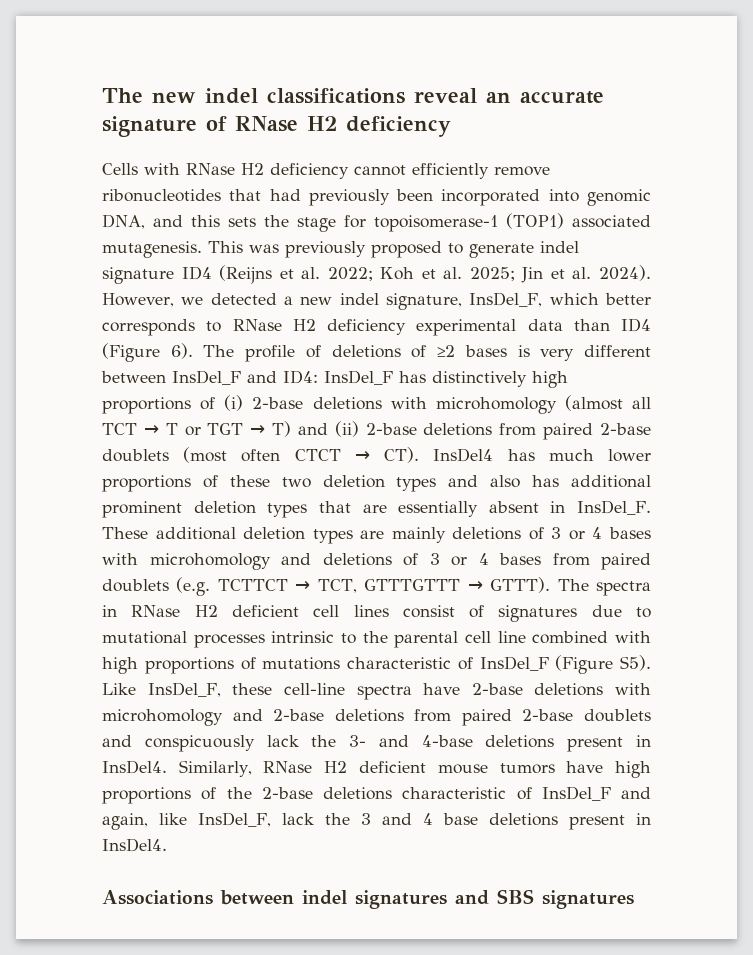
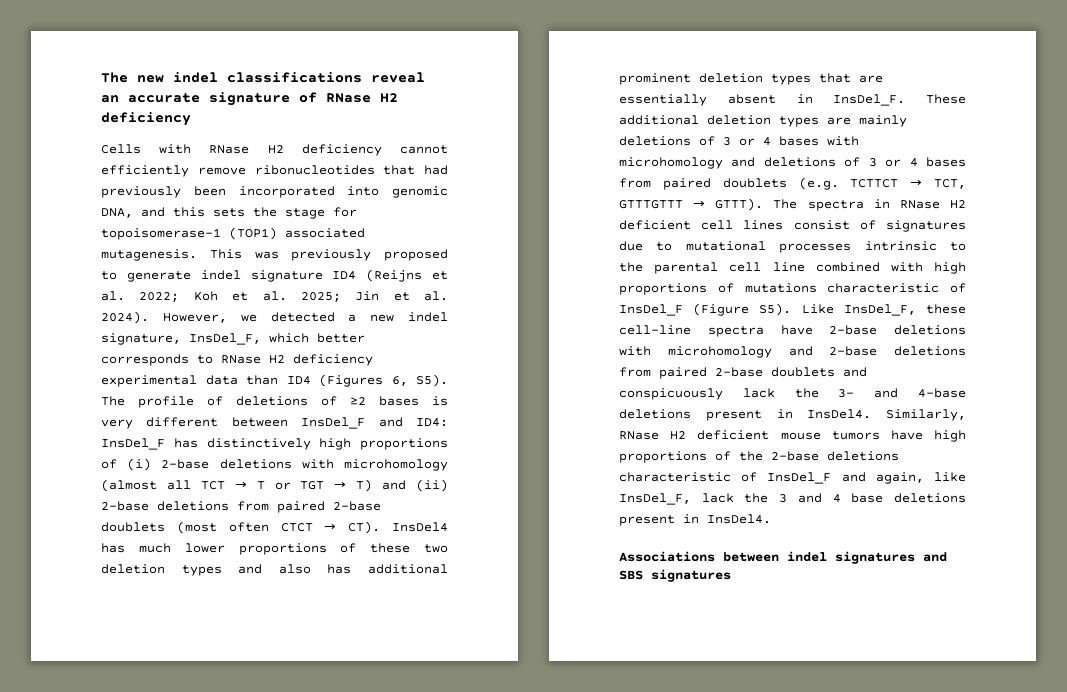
- However, we detected a new indel signature, InsDel_F, which better corresponds to RNase H2 deficiency experimental data than ID4 (Figure 6). The profile of deletions of ≥2 bases is very different between InsDel_F and ID4:
+ However, we detected a new indel signature, InsDel_F, which better corresponds to RNase H2 deficiency experimental data than ID4 (Figures 6, S5). The profile of deletions of ≥2 bases is very different between InsDel_F and ID4:

